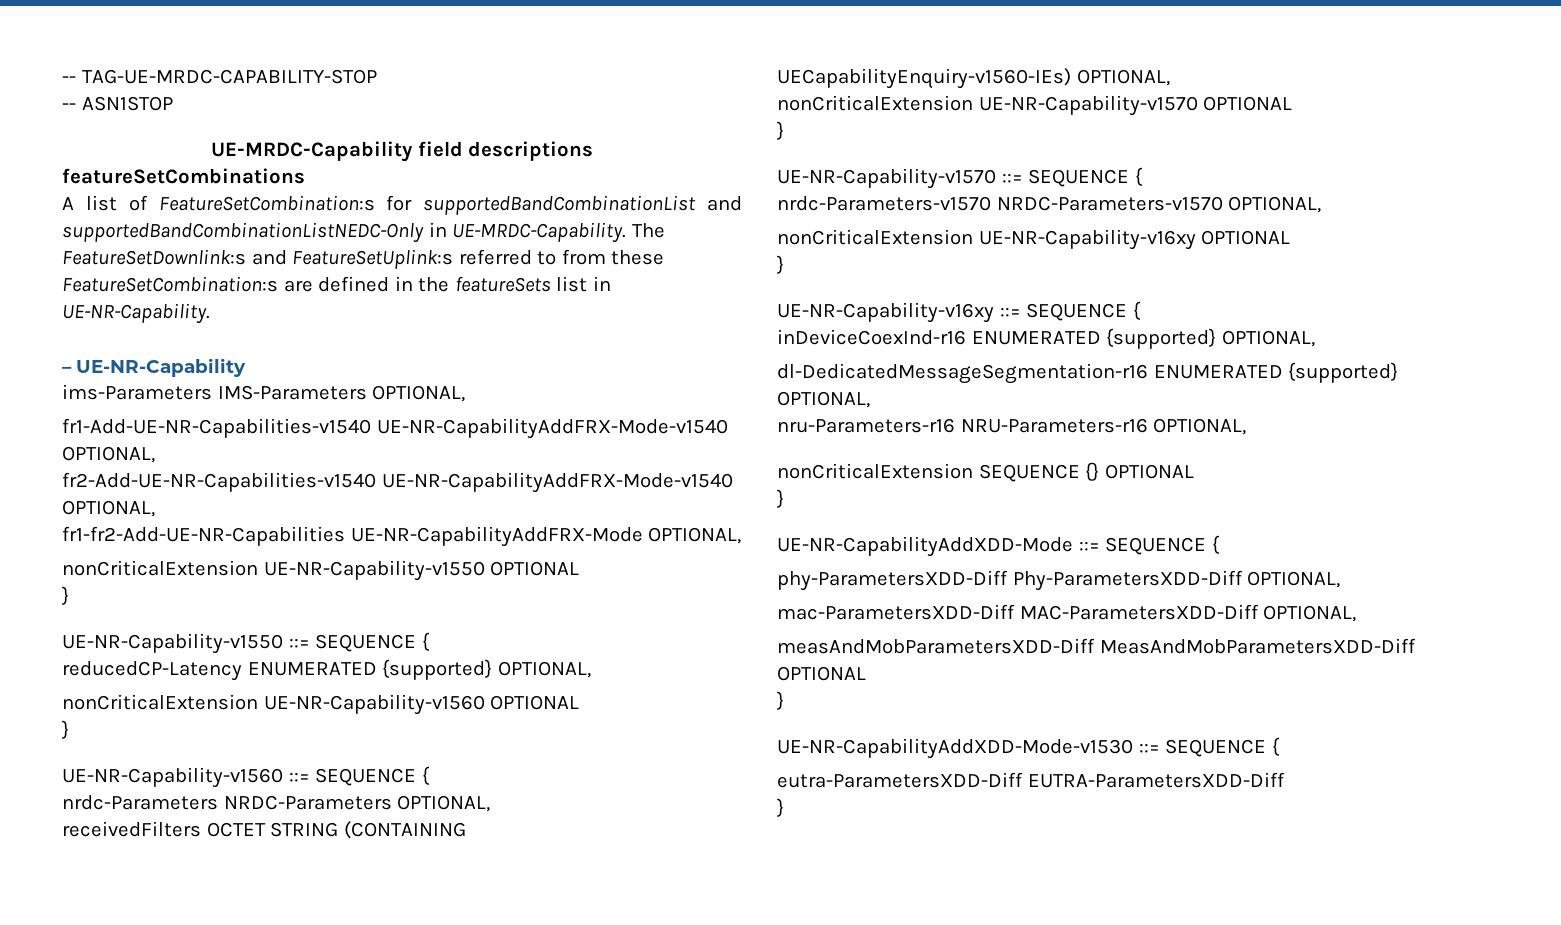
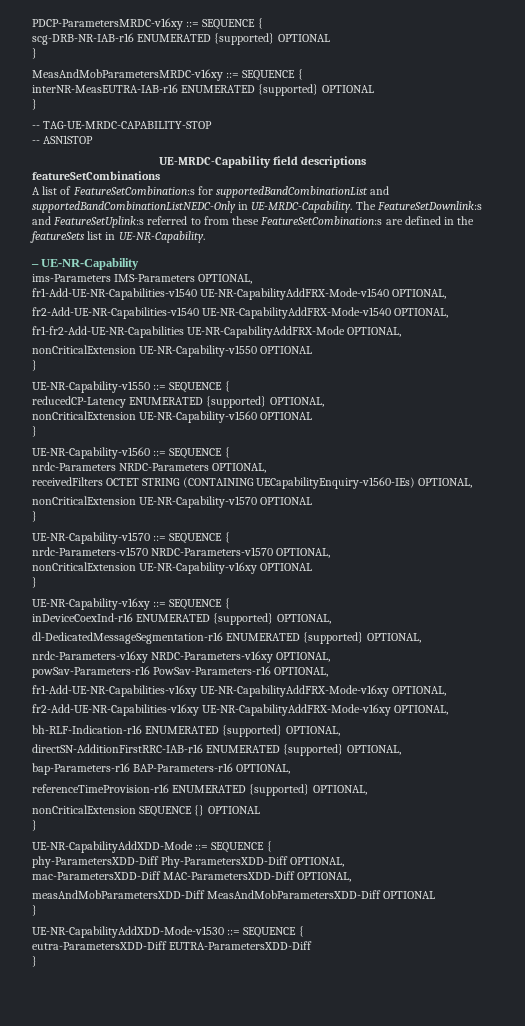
+ PDCP-ParametersMRDC-v16xy ::= SEQUENCE {
+ scg-DRB-NR-IAB-r16 ENUMERATED {supported} OPTIONAL
+ }
+ MeasAndMobParametersMRDC-v16xy ::= SEQUENCE {
+ interNR-MeasEUTRA-IAB-r16 ENUMERATED {supported} OPTIONAL
+ }
- nru-Parameters-r16 NRU-Parameters-r16 OPTIONAL,
+ nrdc-Parameters-v16xy NRDC-Parameters-v16xy OPTIONAL,
+ powSav-Parameters-r16 PowSav-Parameters-r16 OPTIONAL,
+ fr1-Add-UE-NR-Capabilities-v16xy UE-NR-CapabilityAddFRX-Mode-v16xy OPTIONAL,
+ fr2-Add-UE-NR-Capabilities-v16xy UE-NR-CapabilityAddFRX-Mode-v16xy OPTIONAL,
+ bh-RLF-Indication-r16 ENUMERATED {supported} OPTIONAL,
+ directSN-AdditionFirstRRC-IAB-r16 ENUMERATED {supported} OPTIONAL,
+ bap-Parameters-r16 BAP-Parameters-r16 OPTIONAL,
+ referenceTimeProvision-r16 ENUMERATED {supported} OPTIONAL,

